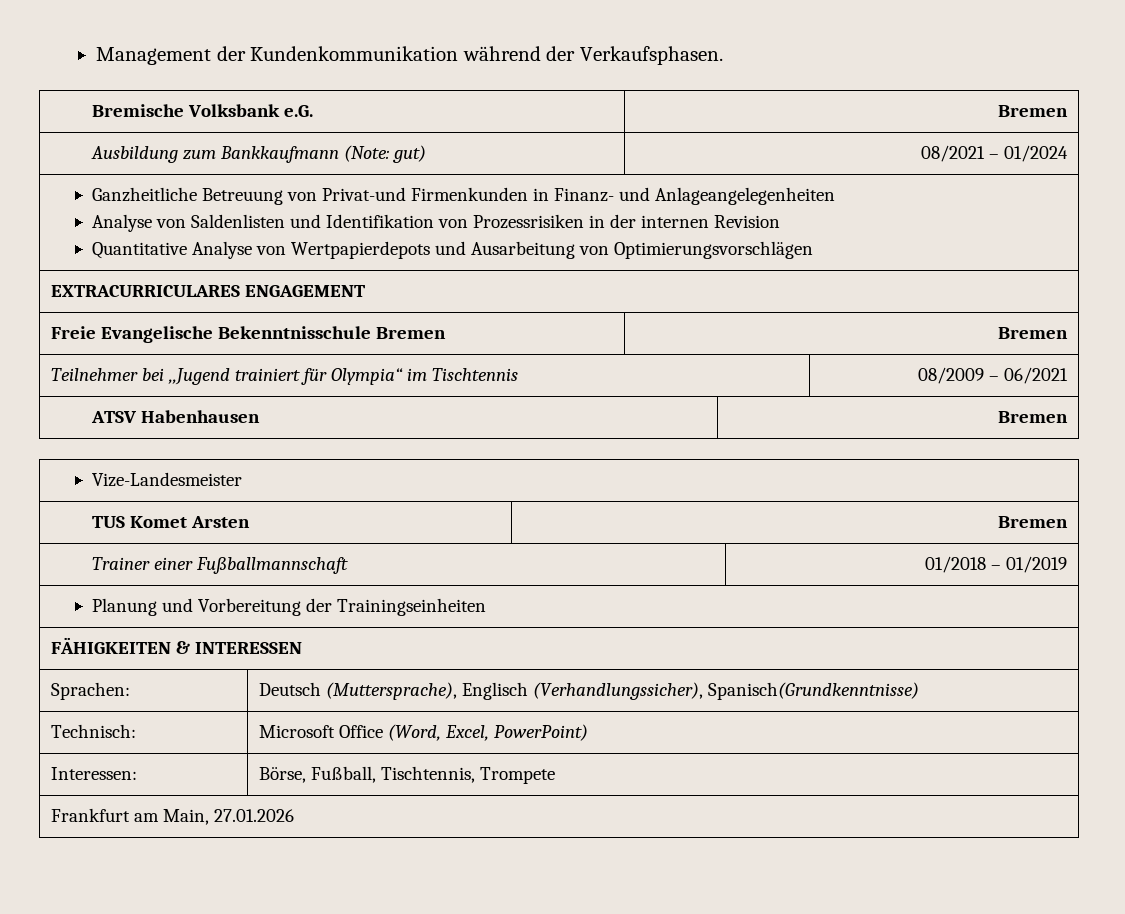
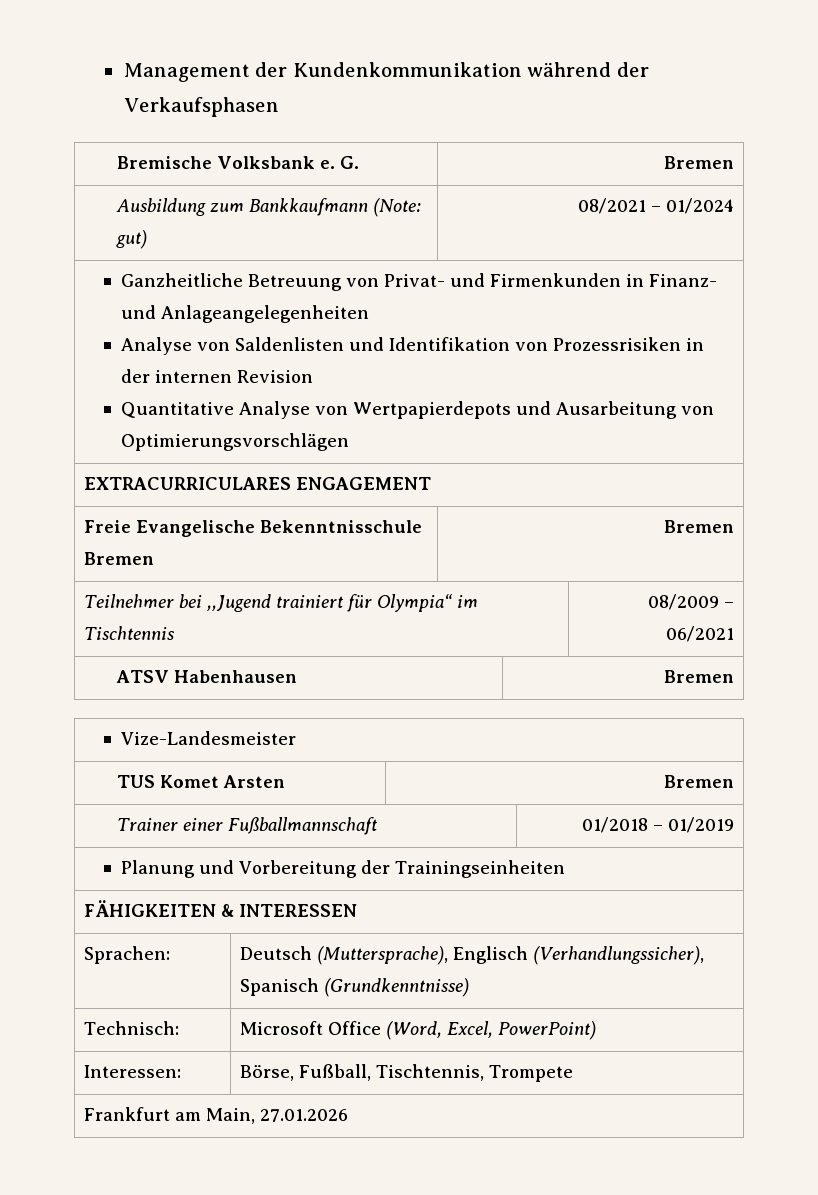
- Management der Kundenkommunikation während der Verkaufsphasen.
+ Management der Kundenkommunikation während der Verkaufsphasen
- Bremische Volksbank e.G. | Bremen
+ Bremische Volksbank e. G. | Bremen
- Ganzheitliche Betreuung von Privat-und Firmenkunden in Finanz- und Anlageangelegenheiten
+ Ganzheitliche Betreuung von Privat- und Firmenkunden in Finanz- und Anlageangelegenheiten
- Sprachen: | Deutsch (Muttersprache), Englisch (Verhandlungssicher), Spanisch(Grundkenntnisse)
+ Sprachen: | Deutsch (Muttersprache), Englisch (Verhandlungssicher), Spanisch (Grundkenntnisse)

